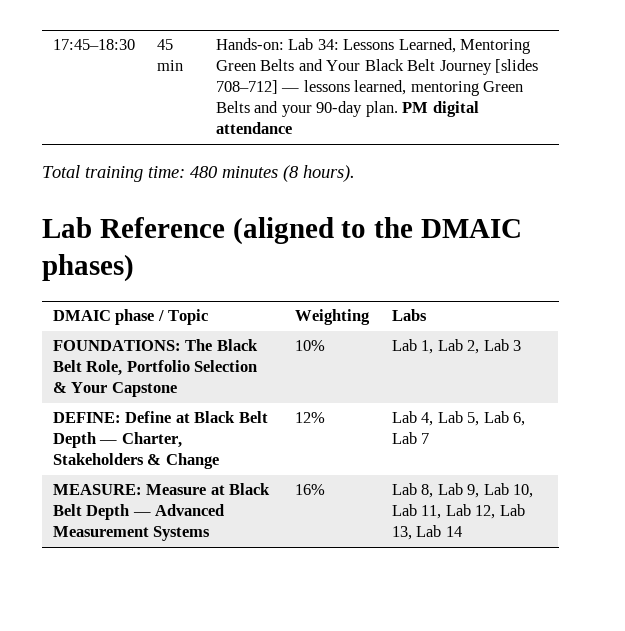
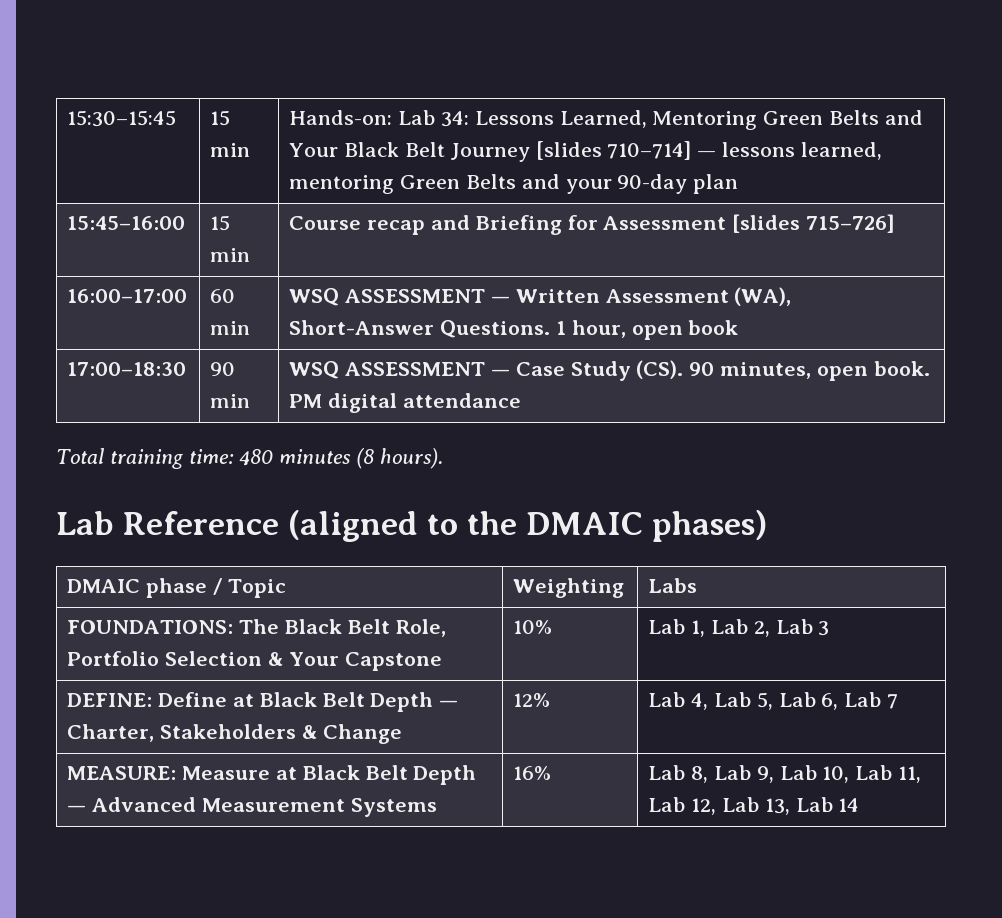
- 17:45–18:30 | 45 min | Hands-on: Lab 34: Lessons Learned, Mentoring Green Belts and Your Black Belt Journey [slides 708–712] — lessons learned, mentoring Green Belts and your 90-day plan. PM digital attendance
+ 15:30–15:45 | 15 min | Hands-on: Lab 34: Lessons Learned, Mentoring Green Belts and Your Black Belt Journey [slides 710–714] — lessons learned, mentoring Green Belts and your 90-day plan
+ 15:45–16:00 | 15 min | Course recap and Briefing for Assessment [slides 715–726]
+ 16:00–17:00 | 60 min | WSQ ASSESSMENT — Written Assessment (WA), Short-Answer Questions. 1 hour, open book
+ 17:00–18:30 | 90 min | WSQ ASSESSMENT — Case Study (CS). 90 minutes, open book. PM digital attendance

